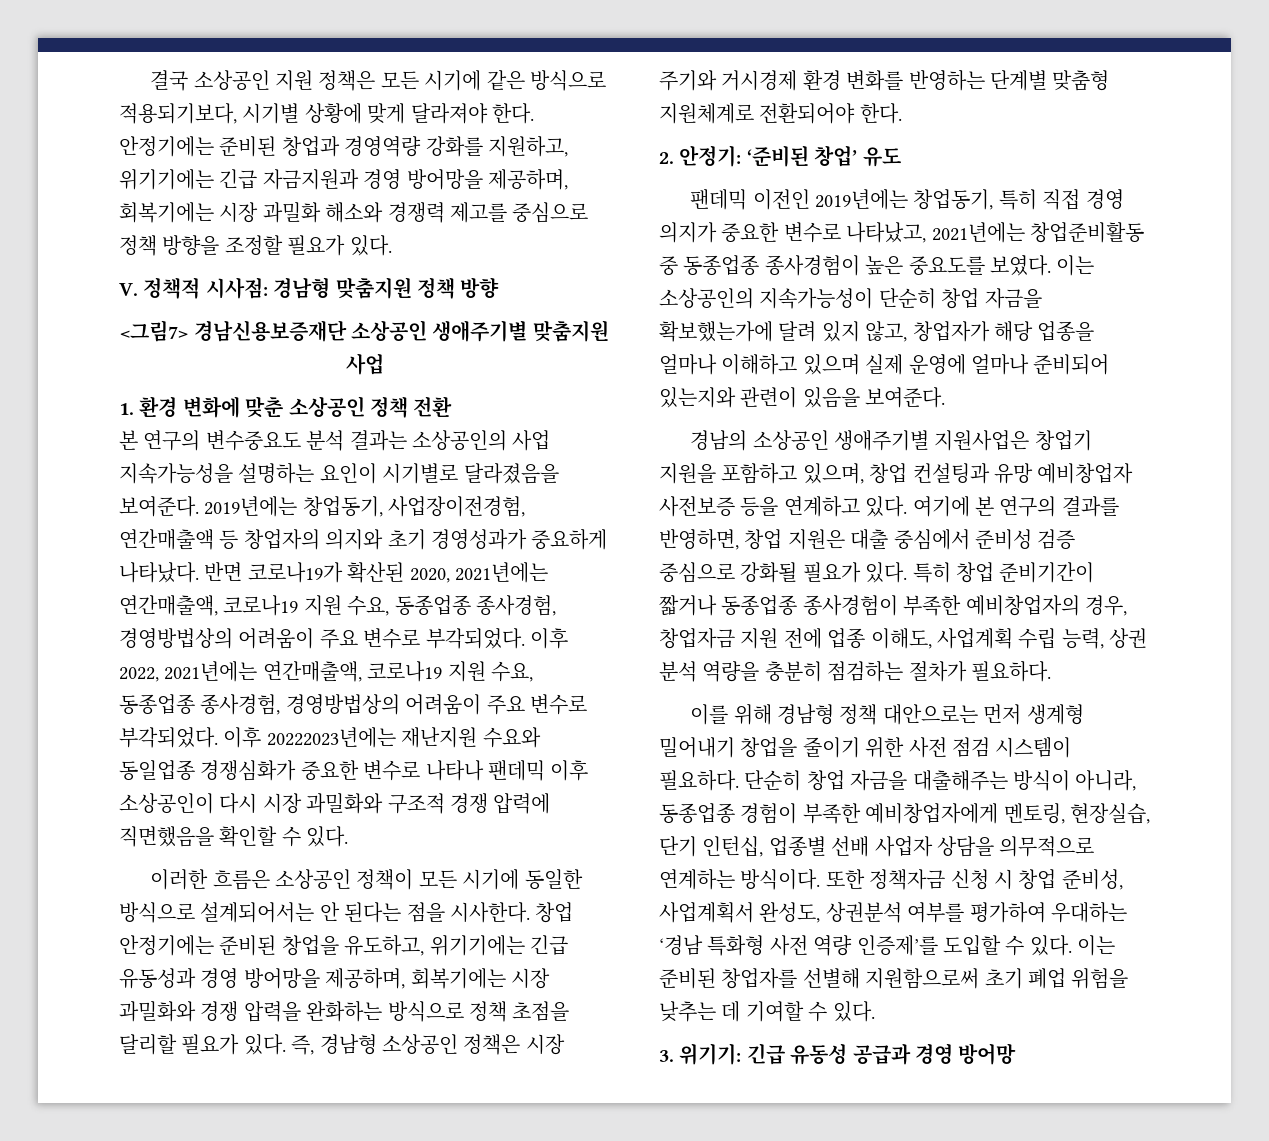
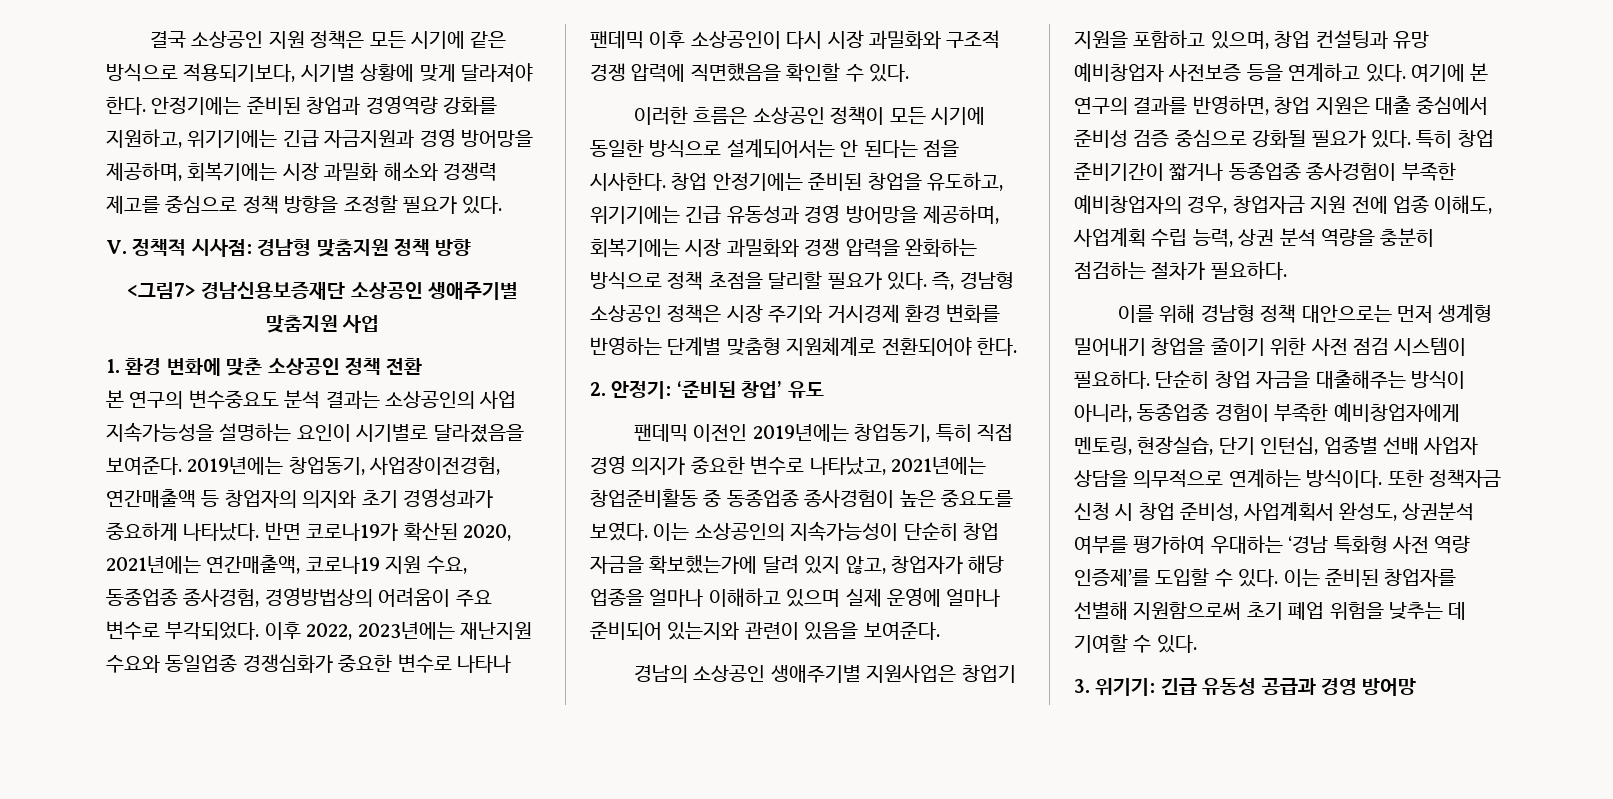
- 이후 2022, 2021년에는 연간매출액, 코로나19 지원 수요, 동종업종 종사경험, 경영방법상의 어려움이 주요 변수로 부각되었다. 이후 20222023년에는 재난지원 수요와 동일업종 경쟁심화가 중요한 변수로 나타나 팬데믹 이후 소상공인이 다시 시장 과밀화와 구조적 경쟁 압력에 직면했음을 확인할 수 있다.
+ 이후 2022, 2023년에는 재난지원 수요와 동일업종 경쟁심화가 중요한 변수로 나타나 팬데믹 이후 소상공인이 다시 시장 과밀화와 구조적 경쟁 압력에 직면했음을 확인할 수 있다.

